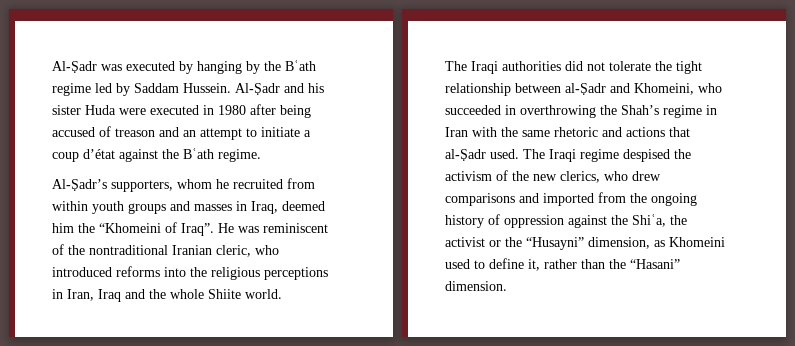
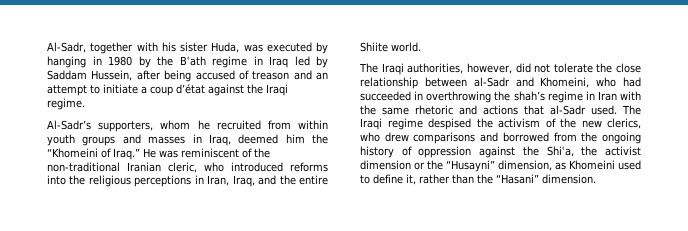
- Al-Ṣadr was executed by hanging by the Bʿath regime led by Saddam Hussein. Al-Ṣadr and his sister Huda were executed in 1980 after being accused of treason and an attempt to initiate a coup d’état against the Bʿath regime.
+ Al-Sadr, together with his sister Huda, was executed by hanging in 1980 by the Bʿath regime in Iraq led by Saddam Hussein, after being accused of treason and an attempt to initiate a coup d’état against the Iraqi regime.
- Al-Ṣadr’s supporters, whom he recruited from within youth groups and masses in Iraq, deemed him the “Khomeini of Iraq”.
+ Al-Sadr’s supporters, whom he recruited from within youth groups and masses in Iraq, deemed him the “Khomeini of Iraq.”
- He was reminiscent of the nontraditional Iranian cleric, who introduced reforms into the religious perceptions in Iran, Iraq and the whole Shiite world.
+ He was reminiscent of the non-traditional Iranian cleric, who introduced reforms into the religious perceptions in Iran, Iraq, and the entire Shiite world.
- The Iraqi authorities did not tolerate the tight relationship between al-Ṣadr and Khomeini, who succeeded in overthrowing the Shah’s regime in Iran with the same rhetoric and actions that al-Ṣadr used.
+ The Iraqi authorities, however, did not tolerate the close relationship between al-Sadr and Khomeini, who had succeeded in overthrowing the shah’s regime in Iran with the same rhetoric and actions that al-Sadr used.
- The Iraqi regime despised the activism of the new clerics, who drew comparisons and imported from the ongoing history of oppression against the Shiʿa, the activist or the “Husayni” dimension, as Khomeini used to define it, rather than the “Hasani” dimension.
+ The Iraqi regime despised the activism of the new clerics, who drew comparisons and borrowed from the ongoing history of oppression against the Shiʿa, the activist dimension or the “Husayni” dimension, as Khomeini used to define it, rather than the “Hasani” dimension.

